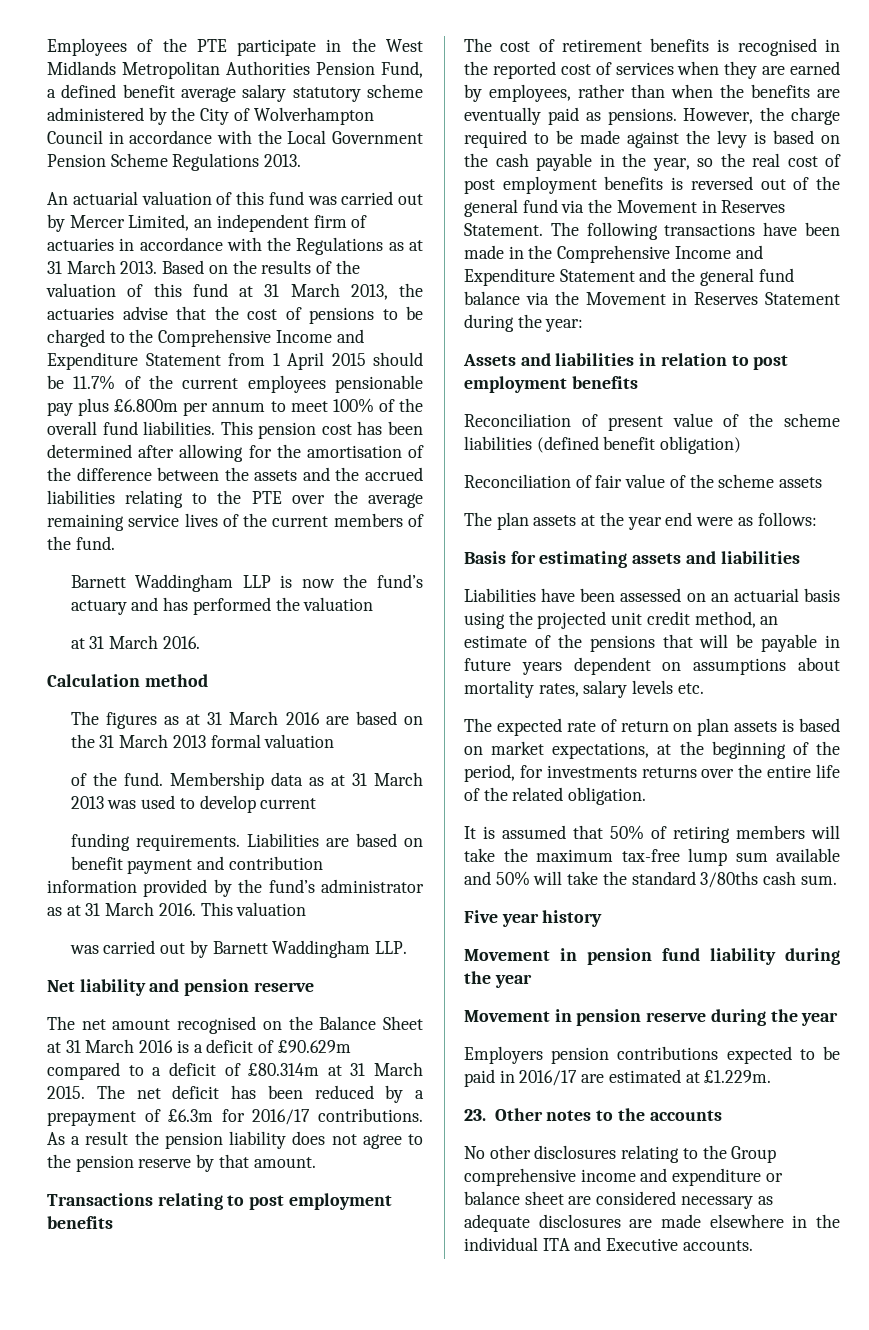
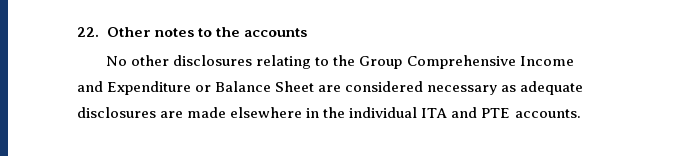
- Employees of the PTE participate in the West Midlands Metropolitan Authorities Pension Fund, a defined benefit average salary statutory scheme administered by the City of Wolverhampton Council in accordance with the Local Government Pension Scheme Regulations 2013.
- An actuarial valuation of this fund was carried out by Mercer Limited, an independent firm of actuaries in accordance with the Regulations as at 31 March 2013. Based on the results of the valuation of this fund at 31 March 2013, the actuaries advise that the cost of pensions to be charged to the Comprehensive Income and Expenditure Statement from 1 April 2015 should be 11.7% of the current employees pensionable pay plus £6.800m per annum to meet 100% of the overall fund liabilities. This pension cost has been determined after allowing for the amortisation of the difference between the assets and the accrued liabilities relating to the PTE over the average remaining service lives of the current members of the fund.
- Barnett Waddingham LLP is now the fund’s actuary and has performed the valuation
- at 31 March 2016.
- Calculation method
- The figures as at 31 March 2016 are based on the 31 March 2013 formal valuation
- of the fund. Membership data as at 31 March 2013 was used to develop current
- funding requirements. Liabilities are based on benefit payment and contribution
- information provided by the fund’s administrator as at 31 March 2016. This valuation
- was carried out by Barnett Waddingham LLP.
- Net liability and pension reserve
- The net amount recognised on the Balance Sheet at 31 March 2016 is a deficit of £90.629m compared to a deficit of £80.314m at 31 March 2015. The net deficit has been reduced by a prepayment of £6.3m for 2016/17 contributions. As a result the pension liability does not agree to the pension reserve by that amount.
- Transactions relating to post employment benefits
- The cost of retirement benefits is recognised in the reported cost of services when they are earned by employees, rather than when the benefits are eventually paid as pensions. However, the charge required to be made against the levy is based on the cash payable in the year, so the real cost of post employment benefits is reversed out of the general fund via the Movement in Reserves Statement. The following transactions have been made in the Comprehensive Income and Expenditure Statement and the general fund balance via the Movement in Reserves Statement during the year:
- Assets and liabilities in relation to post employment benefits
- Reconciliation of present value of the scheme liabilities (defined benefit obligation)
- Reconciliation of fair value of the scheme assets
- The plan assets at the year end were as follows:
- Basis for estimating assets and liabilities
- Liabilities have been assessed on an actuarial basis using the projected unit credit method, an estimate of the pensions that will be payable in future years dependent on assumptions about mortality rates, salary levels etc.
- The expected rate of return on plan assets is based on market expectations, at the beginning of the period, for investments returns over the entire life of the related obligation.
- It is assumed that 50% of retiring members will take the maximum tax-free lump sum available and 50% will take the standard 3/80ths cash sum.
- Five year history
- Movement in pension fund liability during the year
- Movement in pension reserve during the year
- Employers pension contributions expected to be paid in 2016/17 are estimated at £1.229m.
- 23. Other notes to the accounts
+ 22. Other notes to the accounts
- No other disclosures relating to the Group comprehensive income and expenditure or balance sheet are considered necessary as adequate disclosures are made elsewhere in the individual ITA and Executive accounts.
+ No other disclosures relating to the Group Comprehensive Income and Expenditure or Balance Sheet are considered necessary as adequate disclosures are made elsewhere in the individual ITA and PTE accounts.

